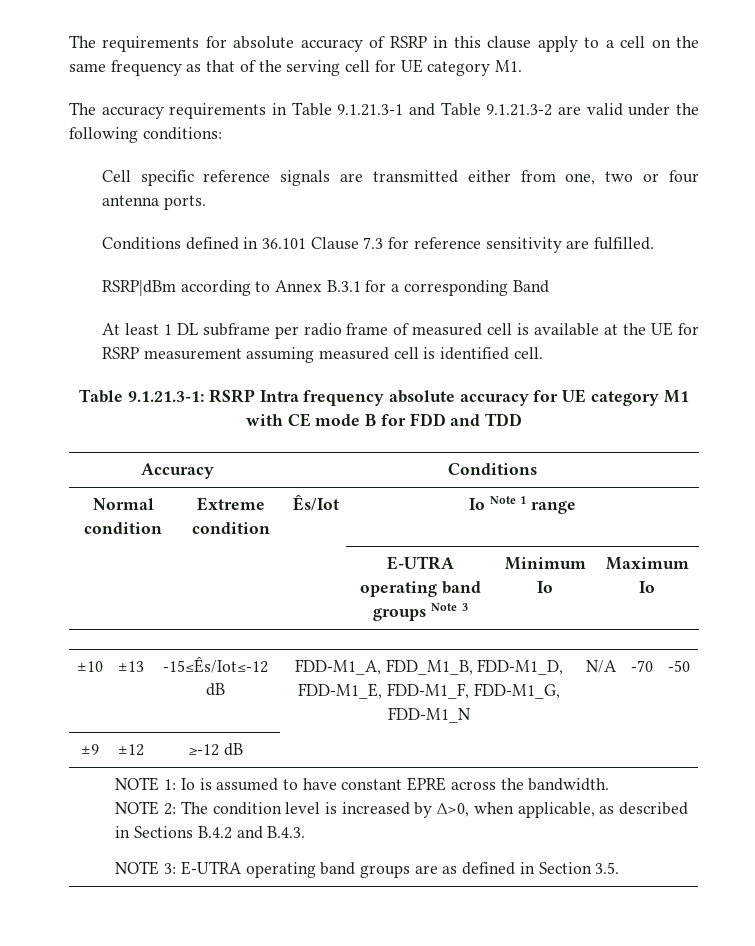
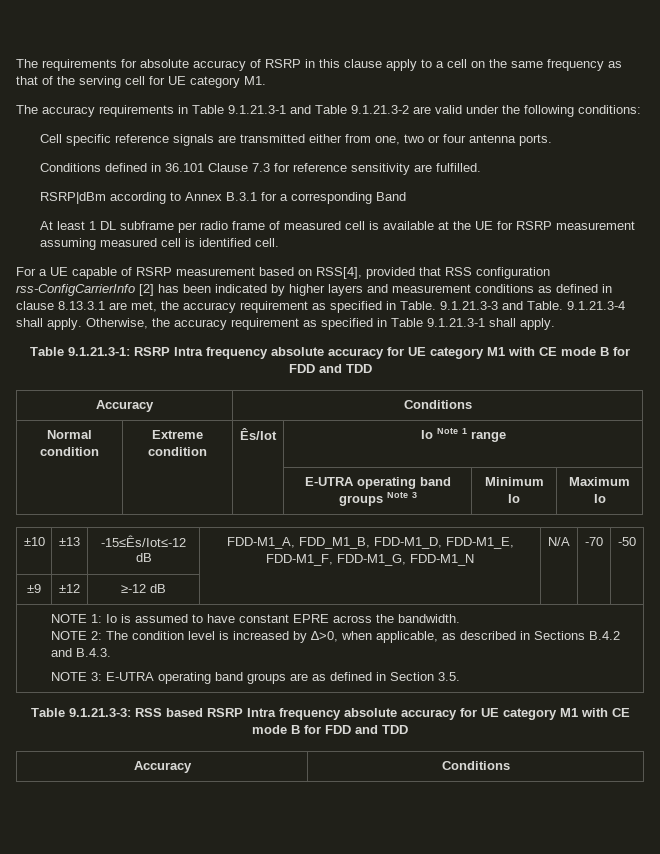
+ For a UE capable of RSRP measurement based on RSS[4], provided that RSS configuration rss-ConfigCarrierInfo [2] has been indicated by higher layers and measurement conditions as defined in clause 8.13.3.1 are met, the accuracy requirement as specified in Table. 9.1.21.3-3 and Table. 9.1.21.3-4 shall apply. Otherwise, the accuracy requirement as specified in Table 9.1.21.3-1 shall apply.
+ Table 9.1.21.3-3: RSS based RSRP Intra frequency absolute accuracy for UE category M1 with CE mode B for FDD and TDD
+ Accuracy | Conditions

